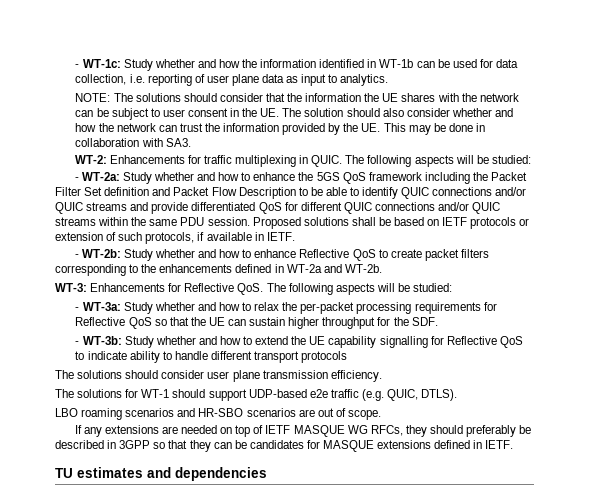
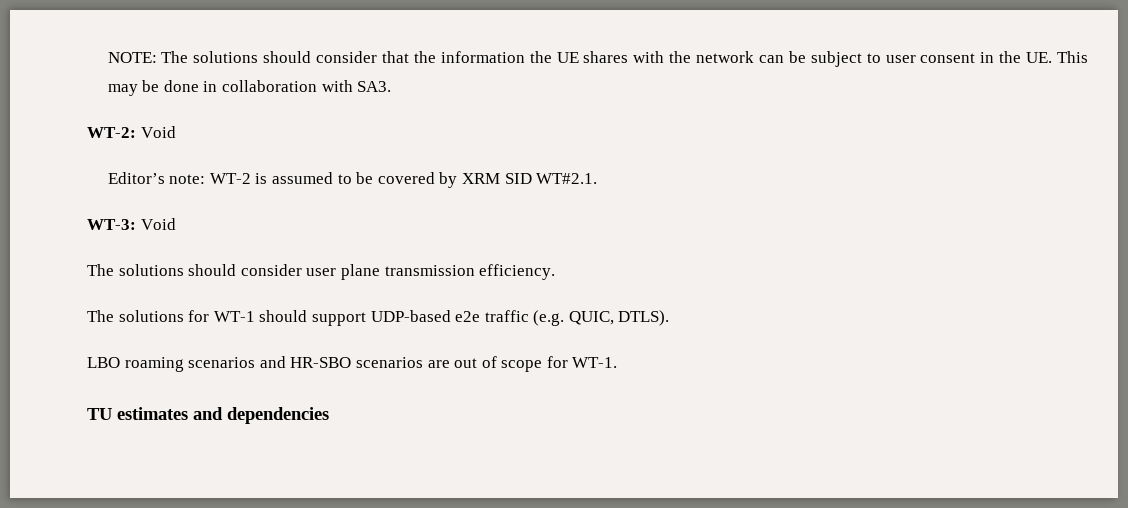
- - WT-1c: Study whether and how the information identified in WT-1b can be used for data collection, i.e. reporting of user plane data as input to analytics.
- NOTE: The solutions should consider that the information the UE shares with the network can be subject to user consent in the UE. The solution should also consider whether and how the network can trust the information provided by the UE. This may be done in collaboration with SA3.
+ NOTE: The solutions should consider that the information the UE shares with the network can be subject to user consent in the UE. This may be done in collaboration with SA3.
- WT-2: Enhancements for traffic multiplexing in QUIC. The following aspects will be studied:
- - WT-2a: Study whether and how to enhance the 5GS QoS framework including the Packet Filter Set definition and Packet Flow Description to be able to identify QUIC connections and/or QUIC streams and provide differentiated QoS for different QUIC connections and/or QUIC streams within the same PDU session. Proposed solutions shall be based on IETF protocols or extension of such protocols, if available in IETF.
- - WT-2b: Study whether and how to enhance Reflective QoS to create packet filters corresponding to the enhancements defined in WT-2a and WT-2b.
- WT-3: Enhancements for Reflective QoS. The following aspects will be studied:
- - WT-3a: Study whether and how to relax the per-packet processing requirements for Reflective QoS so that the UE can sustain higher throughput for the SDF.
- - WT-3b: Study whether and how to extend the UE capability signalling for Reflective QoS to indicate ability to handle different transport protocols
+ WT-2: Void
+ Editor’s note: WT-2 is assumed to be covered by XRM SID WT#2.1.
+ WT-3: Void
- LBO roaming scenarios and HR-SBO scenarios are out of scope.
- If any extensions are needed on top of IETF MASQUE WG RFCs, they should preferably be described in 3GPP so that they can be candidates for MASQUE extensions defined in IETF.
+ LBO roaming scenarios and HR-SBO scenarios are out of scope for WT-1.

